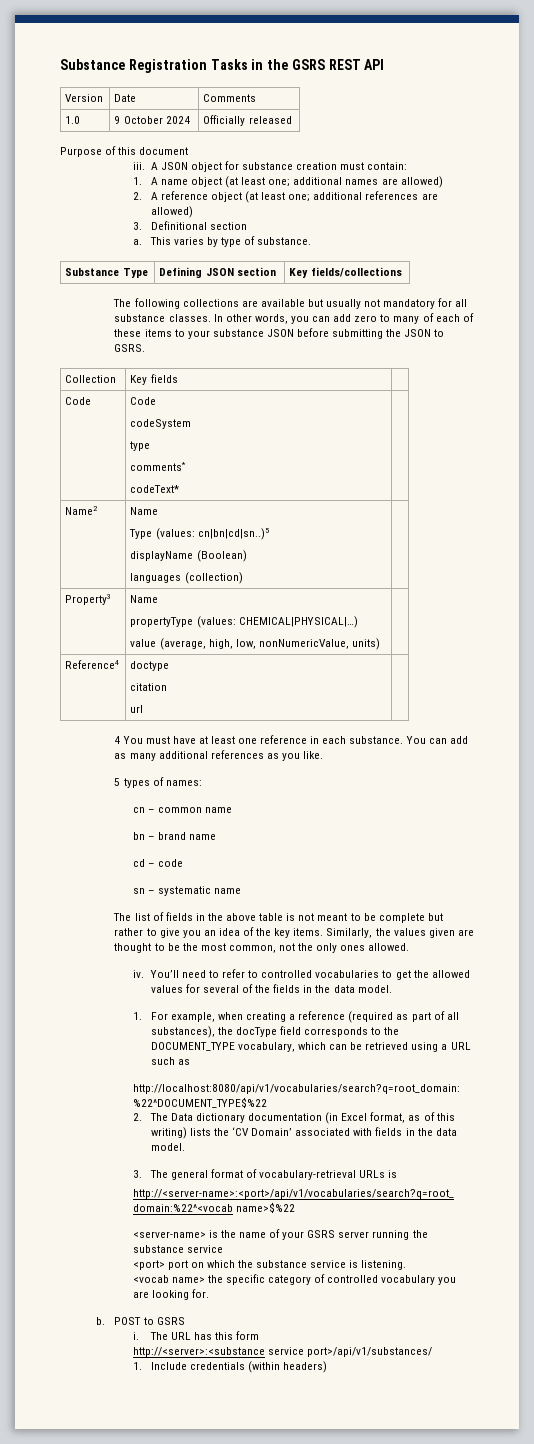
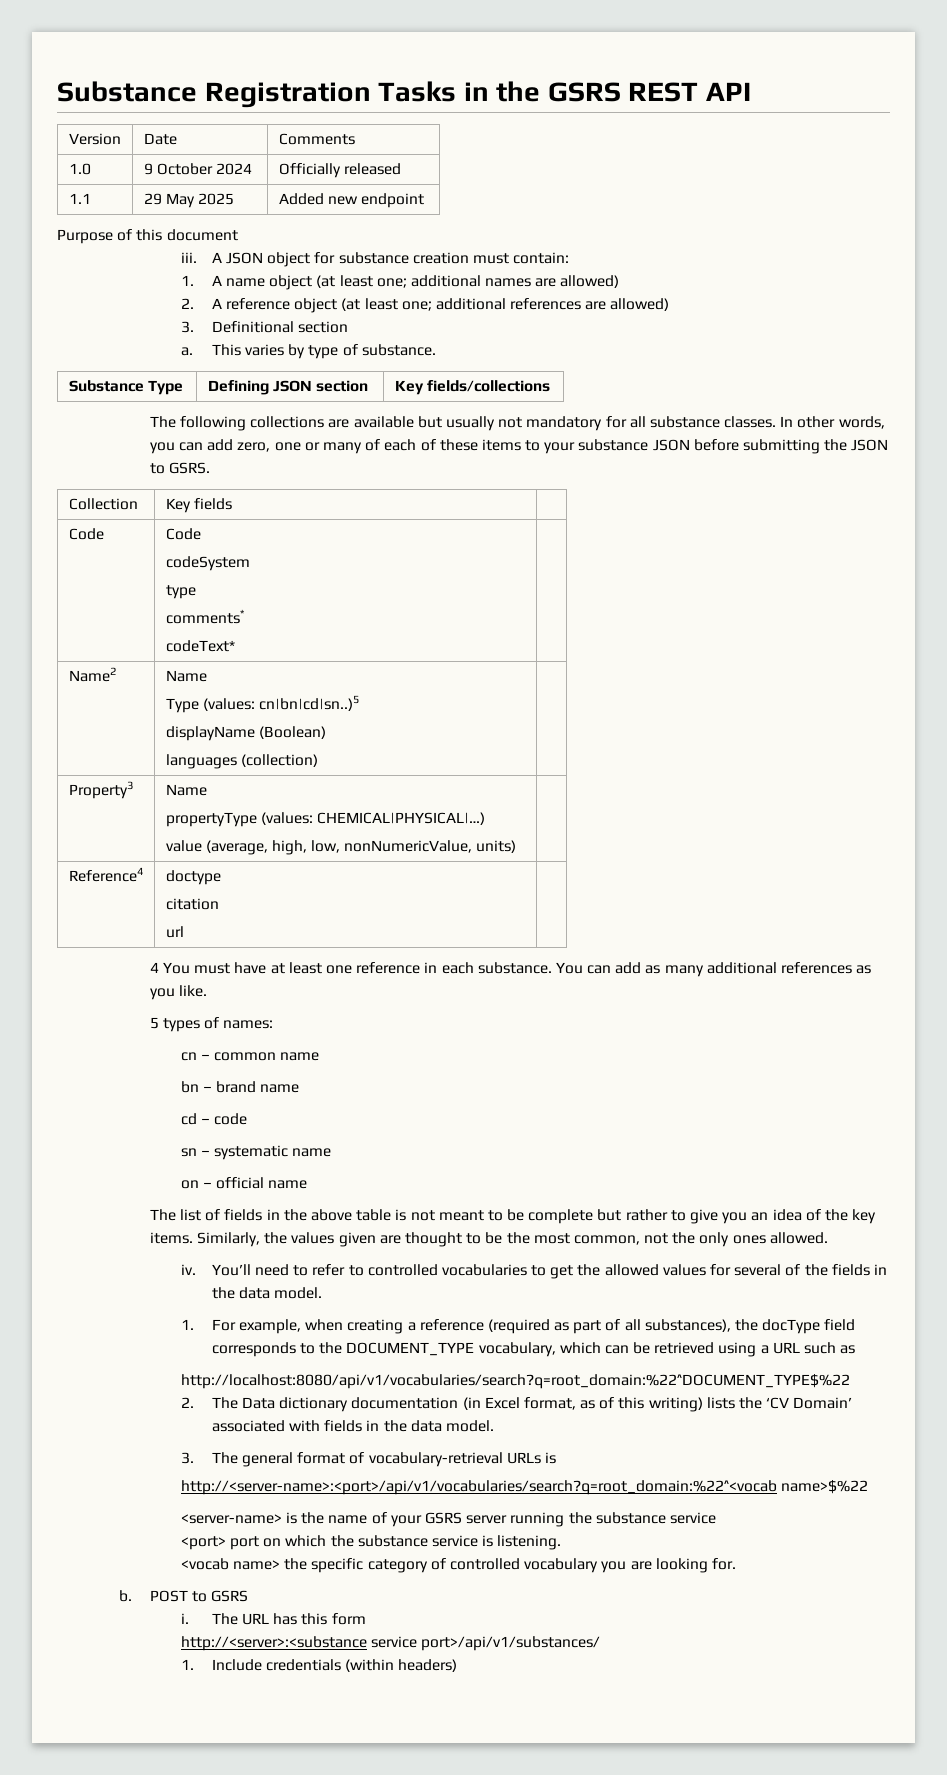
+ 1.1 | 29 May 2025 | Added new endpoint
- In other words, you can add zero to many of each of these items to your substance JSON before submitting the JSON to GSRS.
+ In other words, you can add zero, one or many of each of these items to your substance JSON before submitting the JSON to GSRS.
+ on – official name

